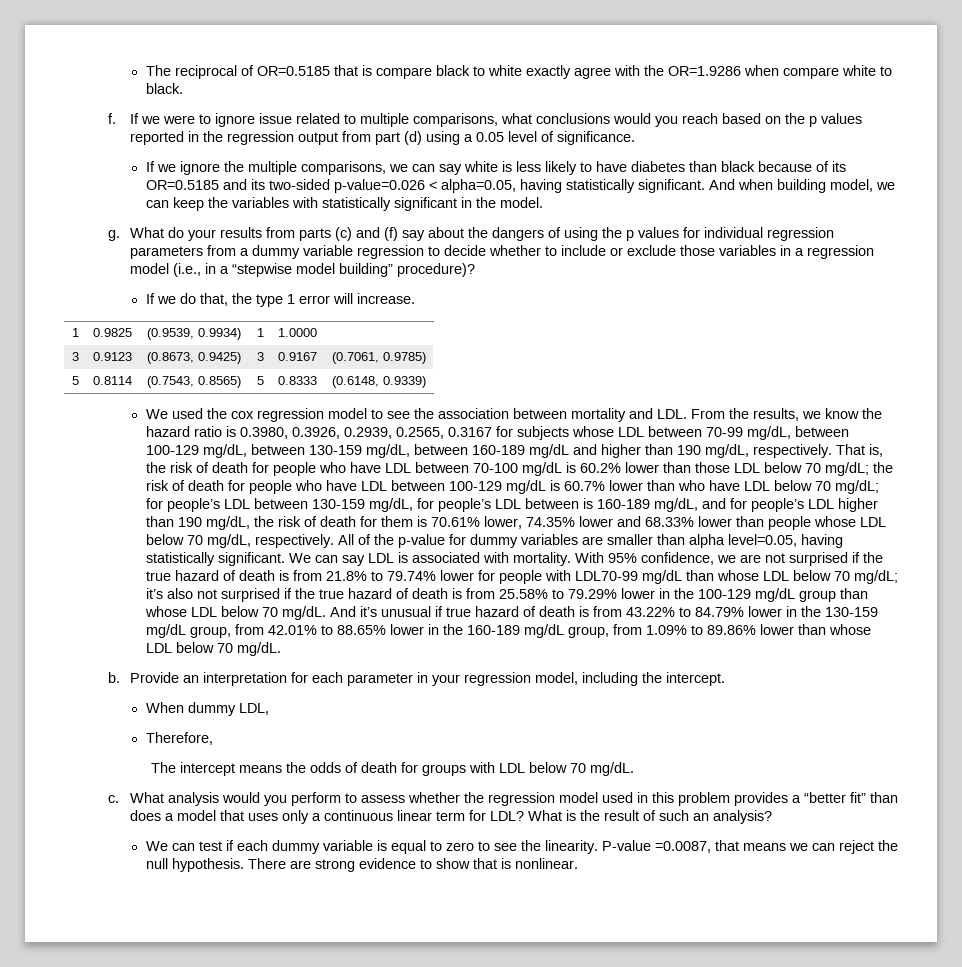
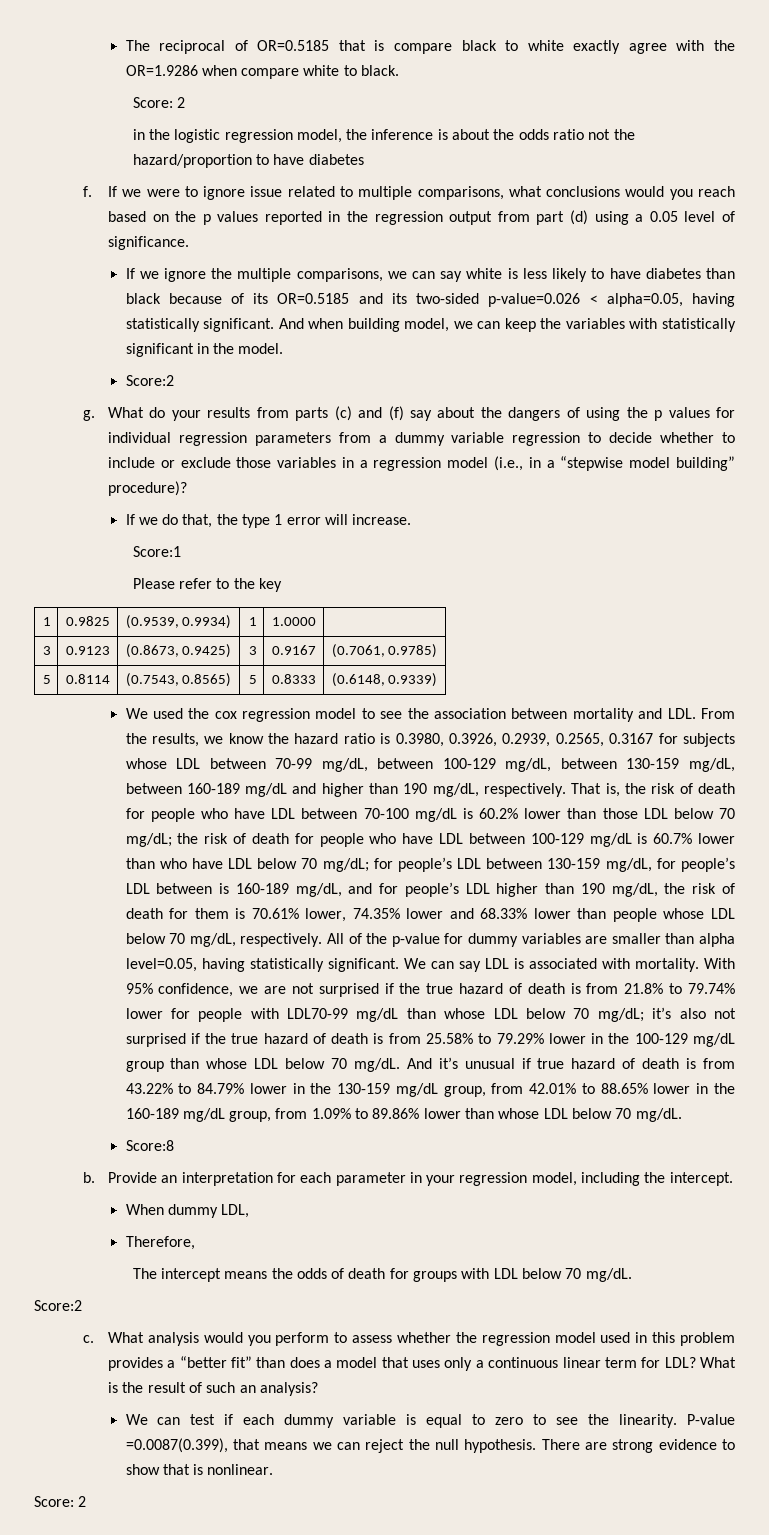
  The reciprocal of OR=0.5185 that is compare black to white exactly agree with the OR=1.9286 when compare white to black.
+ Score: 2
+ in the logistic regression model, the inference is about the odds ratio not the hazard/proportion to have diabetes
  And when building model, we can keep the variables with statistically significant in the model.
+ Score:2
+ Score:1
+ Please refer to the key
+ Score:8
  The intercept means the odds of death for groups with LDL below 70 mg/dL.
+ Score:2
- P-value =0.0087, that means we can reject the null hypothesis.
+ P-value =0.0087(0.399), that means we can reject the null hypothesis.
  There are strong evidence to show that is nonlinear.
+ Score: 2

